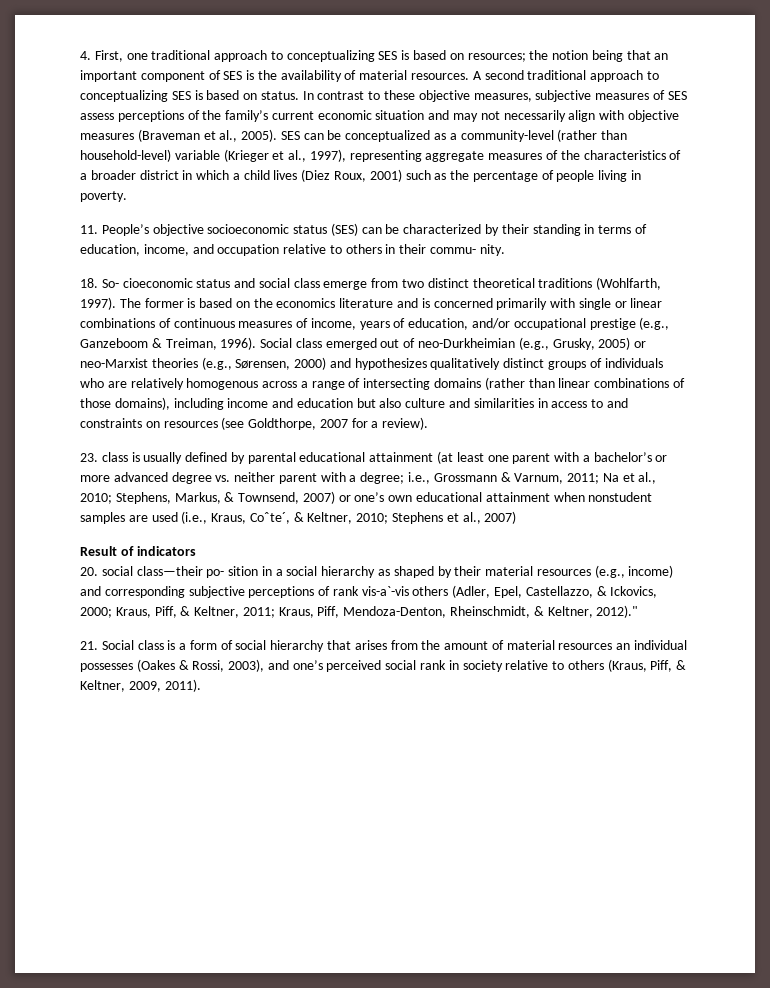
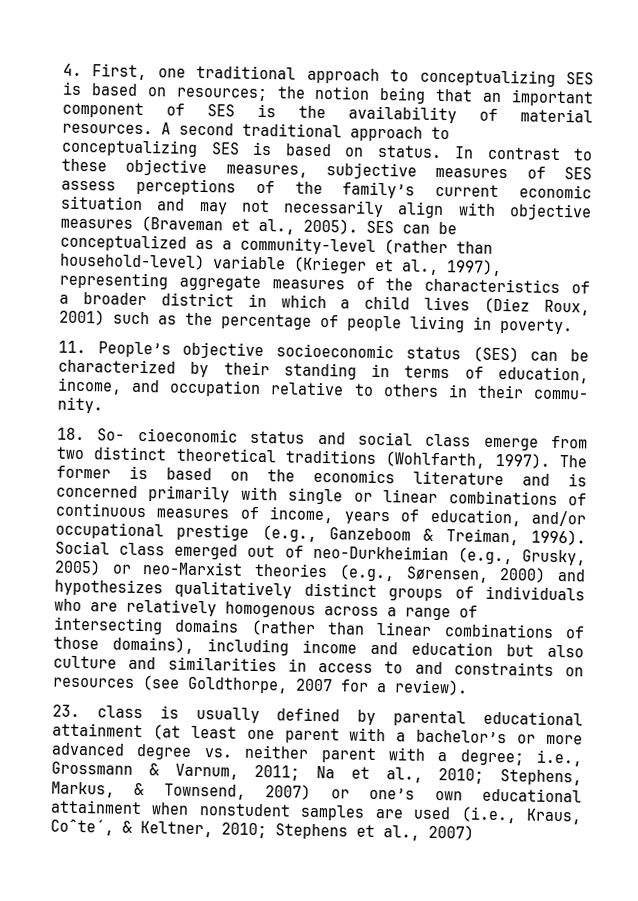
- Result of indicators
- 20. social class—their po- sition in a social hierarchy as shaped by their material resources (e.g., income) and corresponding subjective perceptions of rank vis-a`-vis others (Adler, Epel, Castellazzo, & Ickovics, 2000; Kraus, Piff, & Keltner, 2011; Kraus, Piff, Mendoza-Denton, Rheinschmidt, & Keltner, 2012)."
- 21. Social class is a form of social hierarchy that arises from the amount of material resources an individual possesses (Oakes & Rossi, 2003), and one’s perceived social rank in society relative to others (Kraus, Piff, & Keltner, 2009, 2011).

